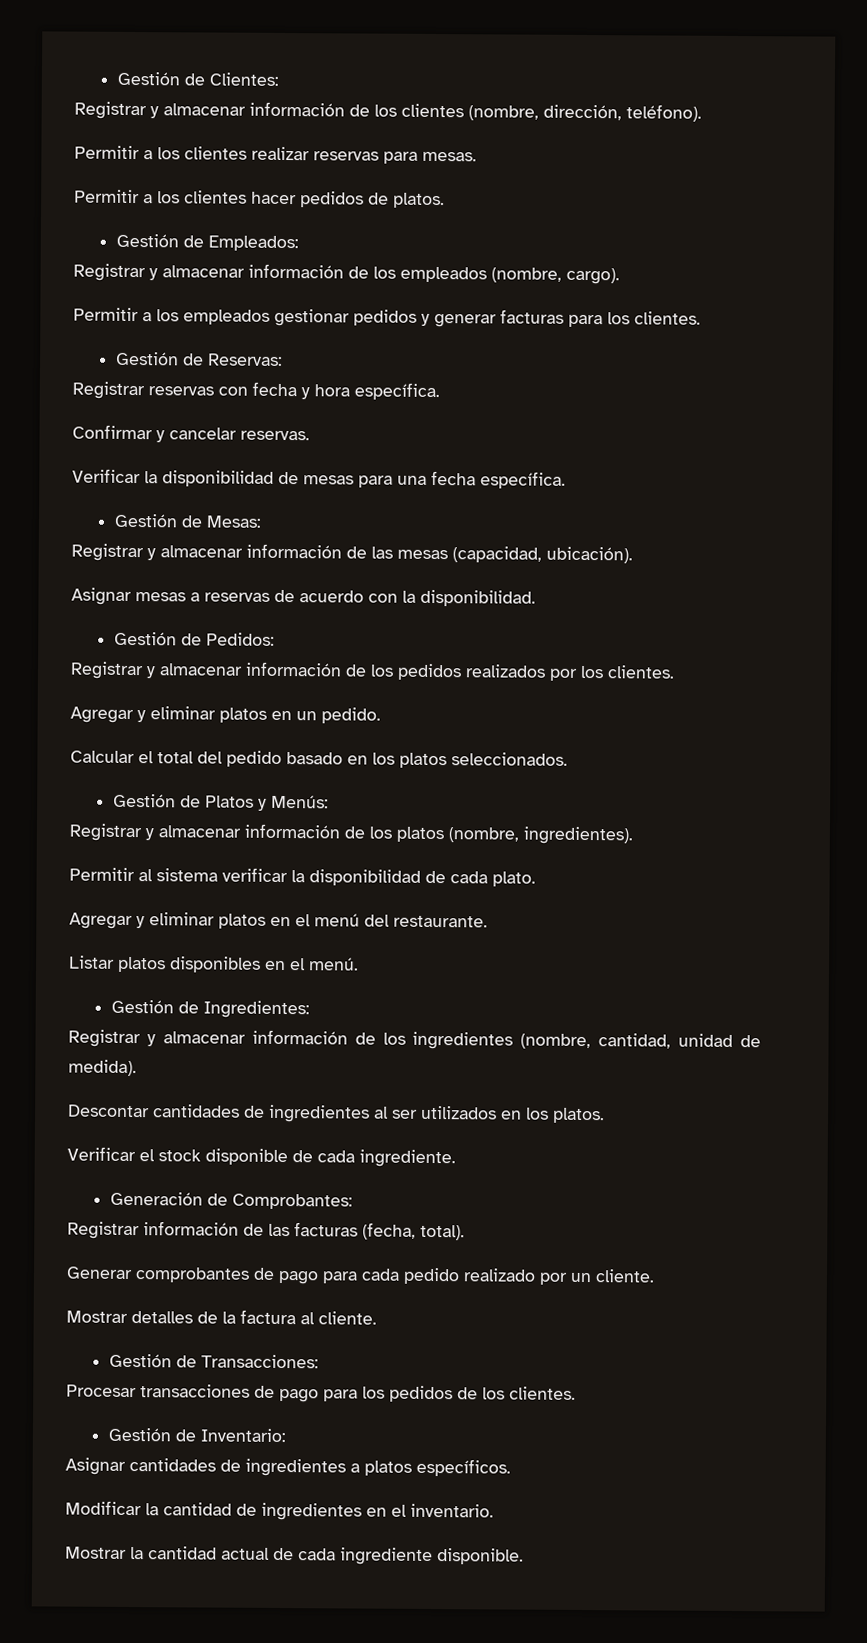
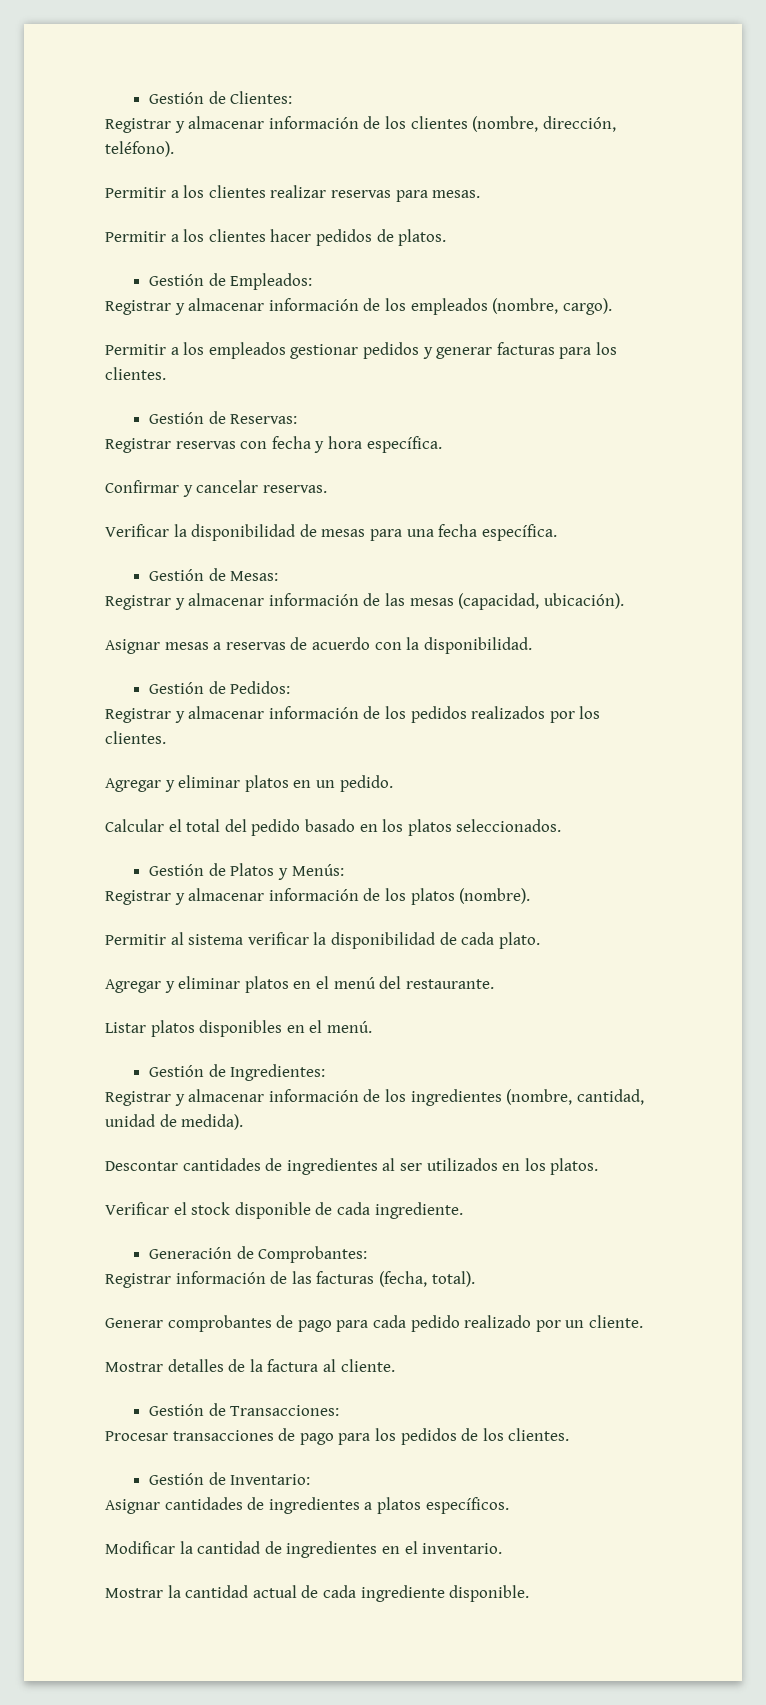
- Registrar y almacenar información de los platos (nombre, ingredientes).
+ Registrar y almacenar información de los platos (nombre).

